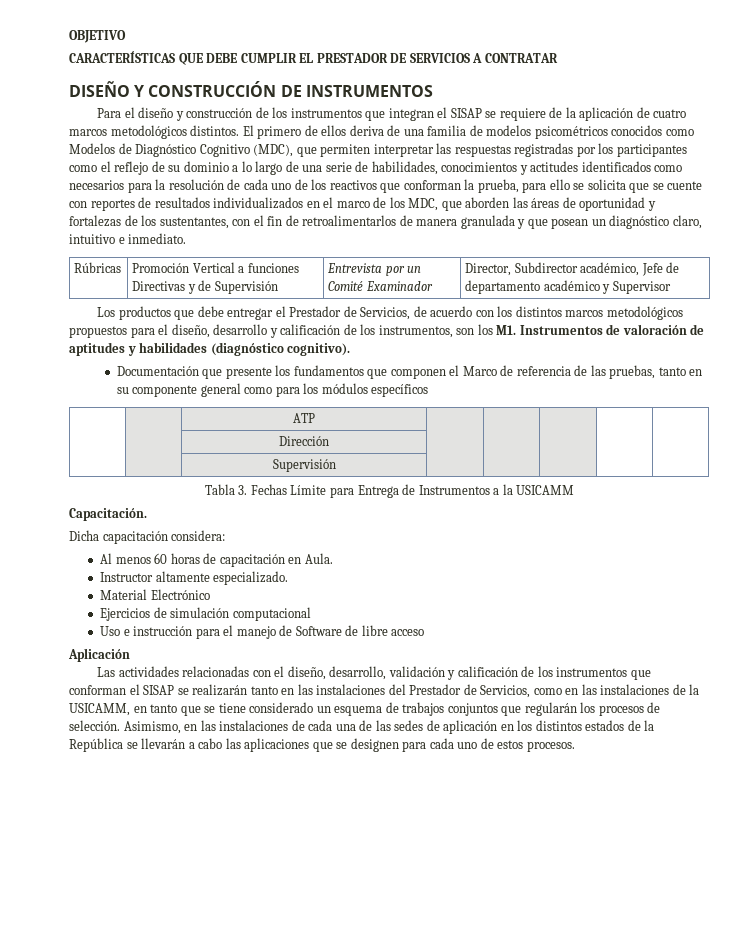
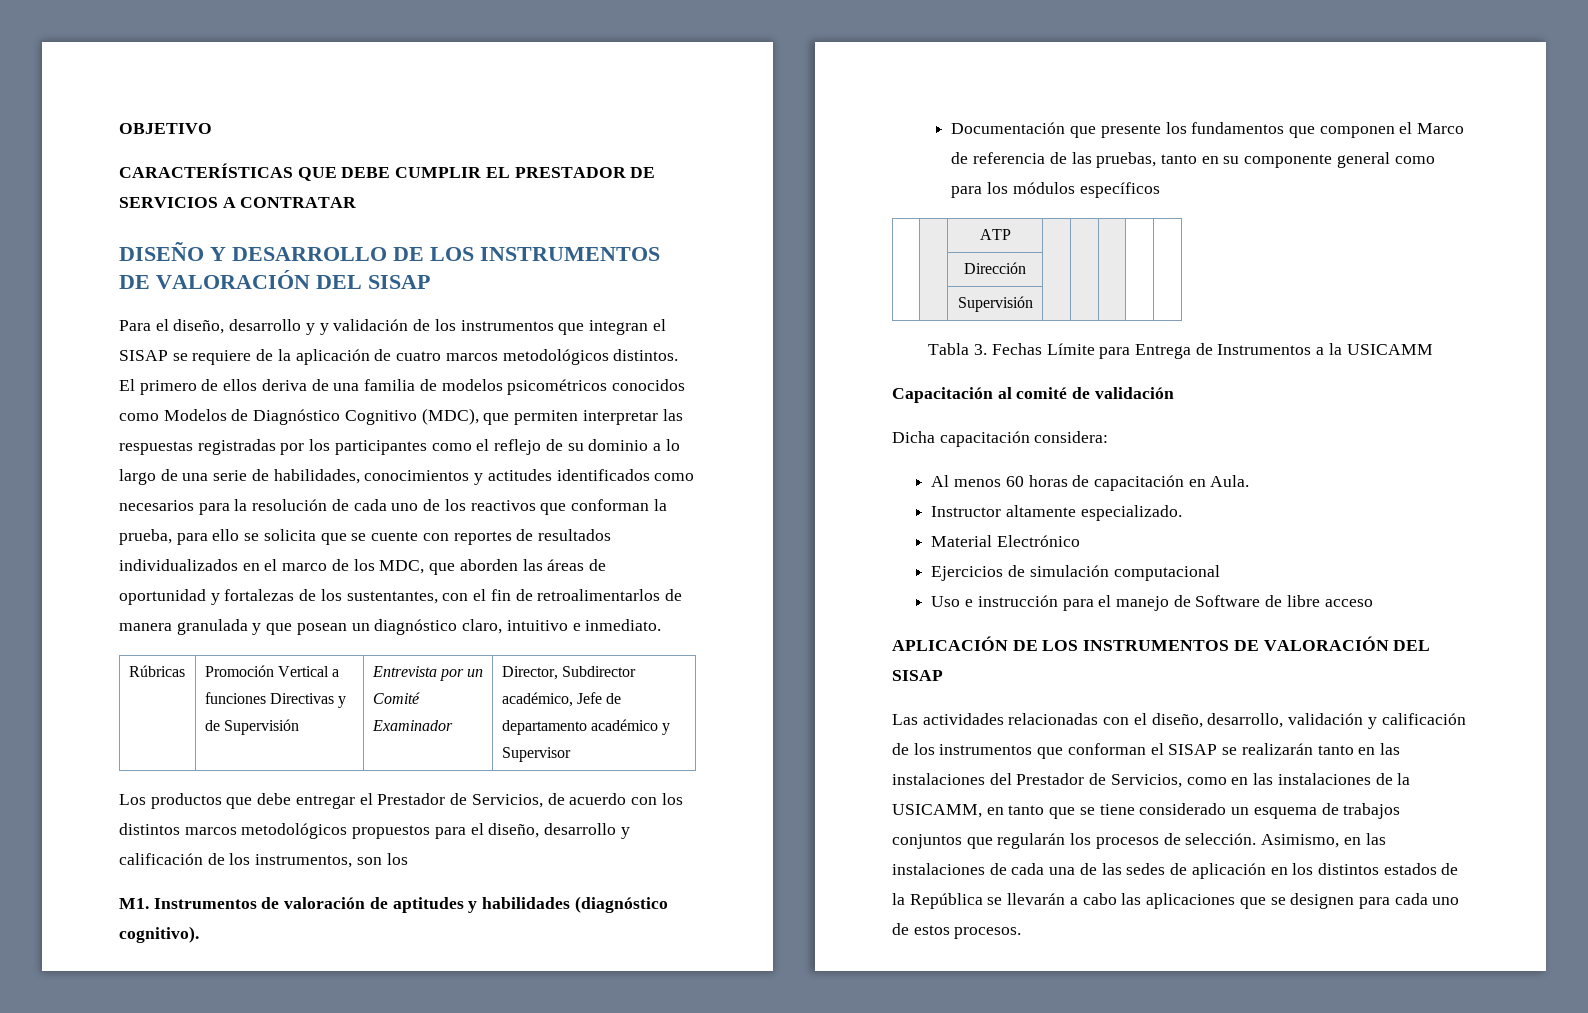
- DISEÑO Y CONSTRUCCIÓN DE INSTRUMENTOS
- Para el diseño y construcción de los instrumentos que integran el SISAP se requiere de la aplicación de cuatro marcos metodológicos distintos.
+ DISEÑO Y DESARROLLO DE LOS INSTRUMENTOS DE VALORACIÓN DEL SISAP
+ Para el diseño, desarrollo y y validación de los instrumentos que integran el SISAP se requiere de la aplicación de cuatro marcos metodológicos distintos.
- Los productos que debe entregar el Prestador de Servicios, de acuerdo con los distintos marcos metodológicos propuestos para el diseño, desarrollo y calificación de los instrumentos, son los M1. Instrumentos de valoración de aptitudes y habilidades (diagnóstico cognitivo).
+ Los productos que debe entregar el Prestador de Servicios, de acuerdo con los distintos marcos metodológicos propuestos para el diseño, desarrollo y calificación de los instrumentos, son los
+ M1. Instrumentos de valoración de aptitudes y habilidades (diagnóstico cognitivo).
- Capacitación.
+ Capacitación al comité de validación
- Aplicación
+ APLICACIÓN DE LOS INSTRUMENTOS DE VALORACIÓN DEL SISAP

